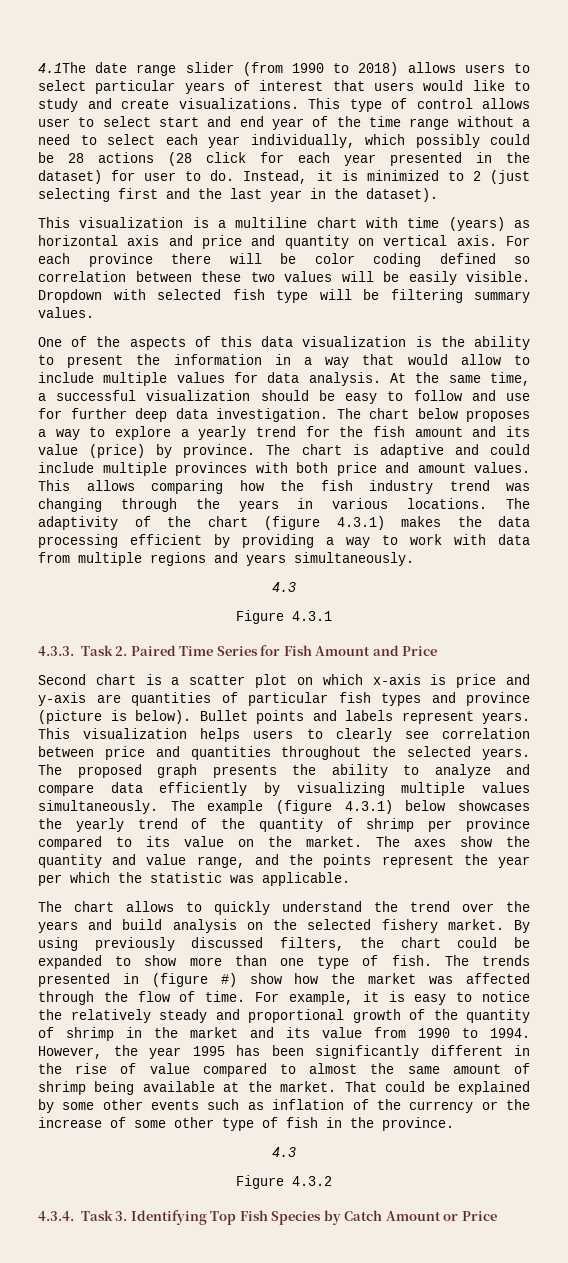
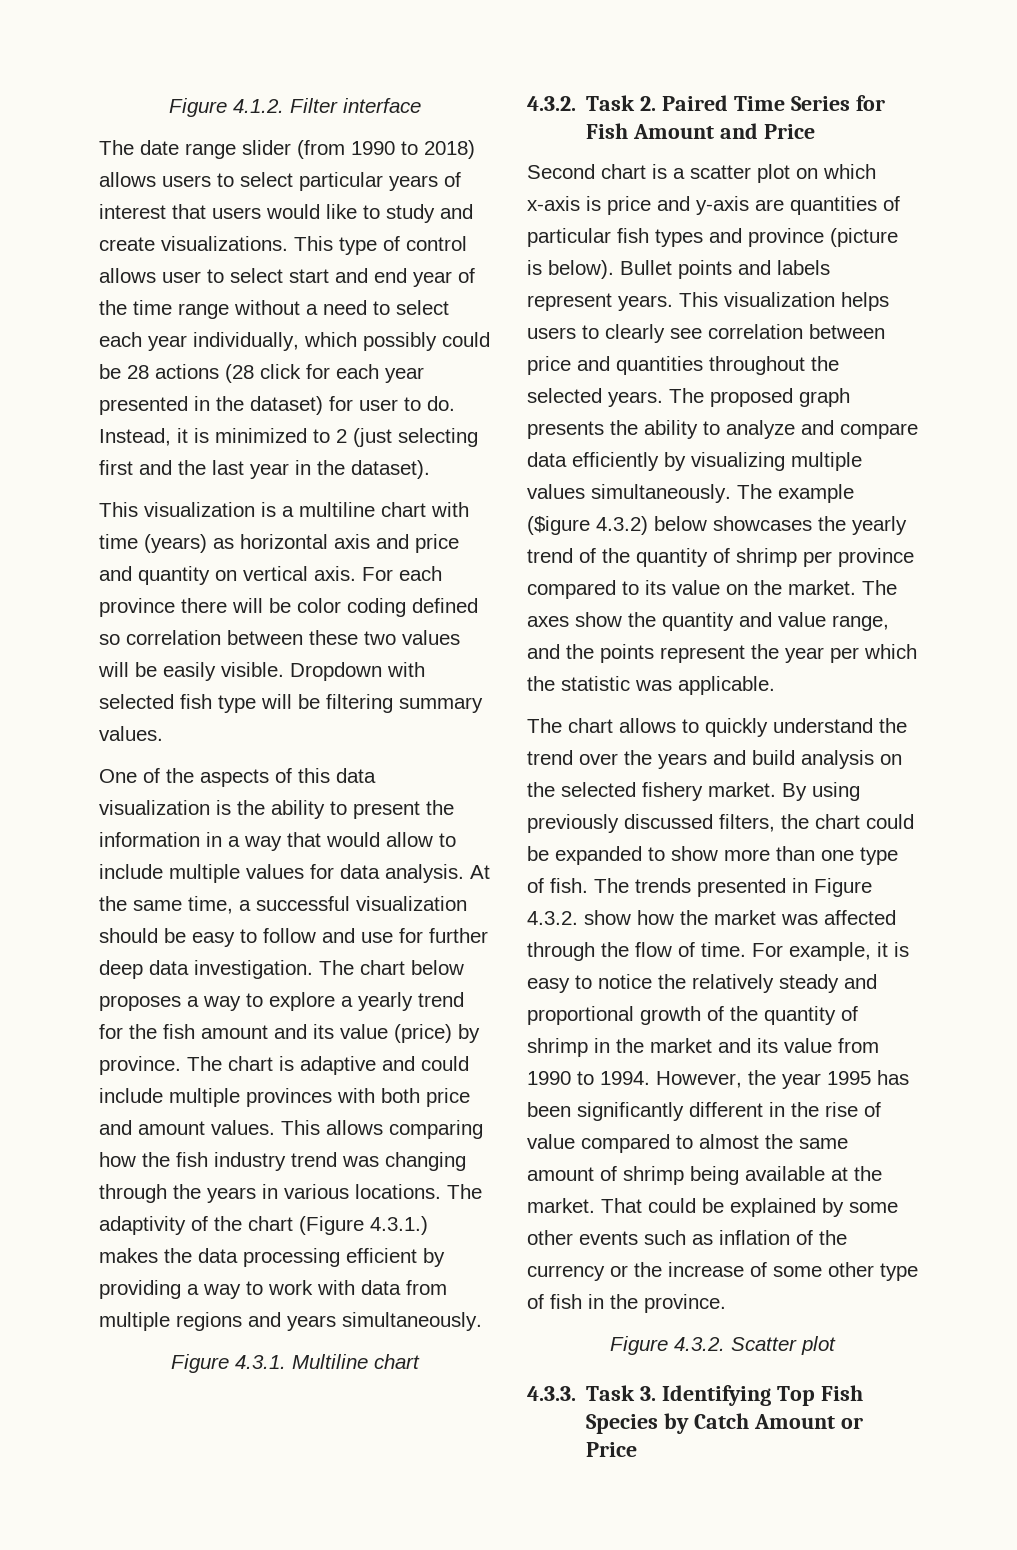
- 4.1The date range slider (from 1990 to 2018) allows users to select particular years of interest that users would like to study and create visualizations.
+ Figure 4.1.2. Filter interface
+ The date range slider (from 1990 to 2018) allows users to select particular years of interest that users would like to study and create visualizations.
- The adaptivity of the chart (figure 4.3.1) makes the data processing efficient by providing a way to work with data from multiple regions and years simultaneously.
- 4.3
- Figure 4.3.1
- 4.3.3. Task 2. Paired Time Series for Fish Amount and Price
+ The adaptivity of the chart (Figure 4.3.1.) makes the data processing efficient by providing a way to work with data from multiple regions and years simultaneously.
+ Figure 4.3.1. Multiline chart
+ 4.3.2. Task 2. Paired Time Series for Fish Amount and Price
- The example (figure 4.3.1) below showcases the yearly trend of the quantity of shrimp per province compared to its value on the market.
+ The example ($igure 4.3.2) below showcases the yearly trend of the quantity of shrimp per province compared to its value on the market.
- The trends presented in (figure #) show how the market was affected through the flow of time.
+ The trends presented in Figure 4.3.2. show how the market was affected through the flow of time.
  That could be explained by some other events such as inflation of the currency or the increase of some other type of fish in the province.
- 4.3
- Figure 4.3.2
- 4.3.4. Task 3. Identifying Top Fish Species by Catch Amount or Price
+ Figure 4.3.2. Scatter plot
+ 4.3.3. Task 3. Identifying Top Fish Species by Catch Amount or Price

